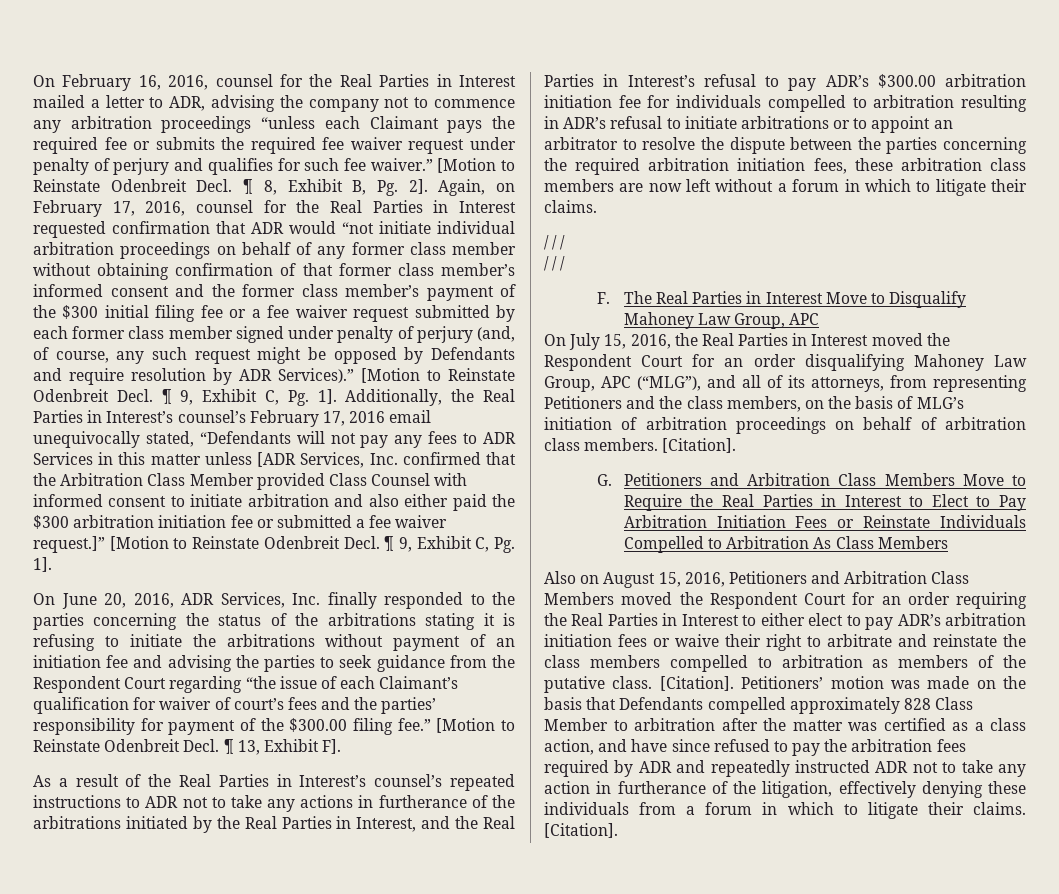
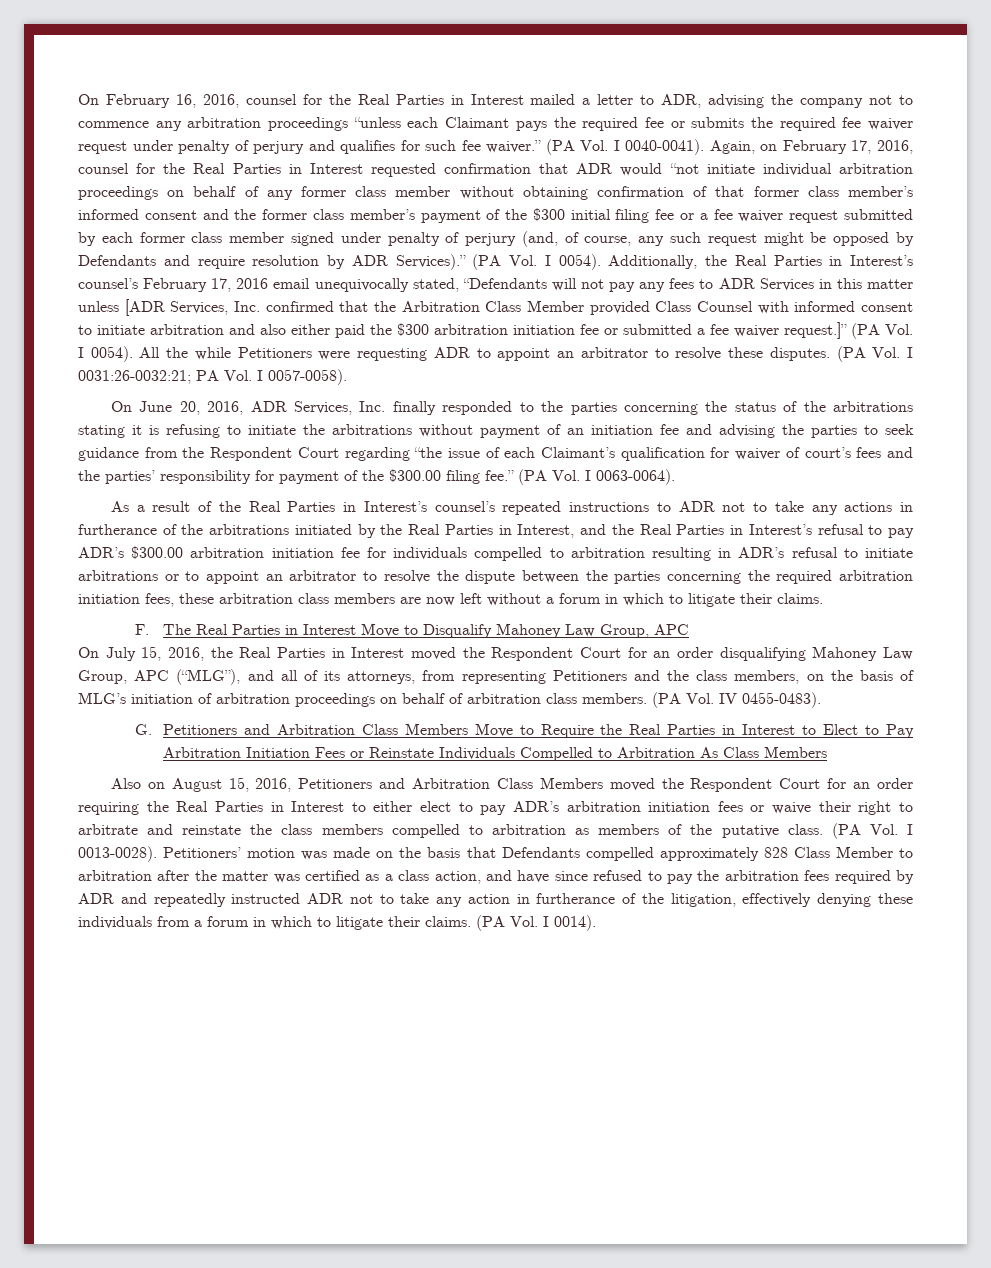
- [Motion to Reinstate Odenbreit Decl. ¶ 8, Exhibit B, Pg. 2].
+ (PA Vol. I 0040-0041).
- Again, on February 17, 2016, counsel for the Real Parties in Interest requested confirmation that ADR would “not initiate individual arbitration proceedings on behalf of any former class member without obtaining confirmation of that former class member’s informed consent and the former class member’s payment of the $300 initial filing fee or a fee waiver request submitted by each former class member signed under penalty of perjury (and, of course, any such request might be opposed by Defendants and require resolution by ADR Services).” [Motion to Reinstate Odenbreit Decl. ¶ 9, Exhibit C, Pg. 1].
+ Again, on February 17, 2016, counsel for the Real Parties in Interest requested confirmation that ADR would “not initiate individual arbitration proceedings on behalf of any former class member without obtaining confirmation of that former class member’s informed consent and the former class member’s payment of the $300 initial filing fee or a fee waiver request submitted by each former class member signed under penalty of perjury (and, of course, any such request might be opposed by Defendants and require resolution by ADR Services).” (PA Vol. I 0054).
- Additionally, the Real Parties in Interest’s counsel’s February 17, 2016 email unequivocally stated, “Defendants will not pay any fees to ADR Services in this matter unless [ADR Services, Inc. confirmed that the Arbitration Class Member provided Class Counsel with informed consent to initiate arbitration and also either paid the $300 arbitration initiation fee or submitted a fee waiver request.]” [Motion to Reinstate Odenbreit Decl. ¶ 9, Exhibit C, Pg. 1].
+ Additionally, the Real Parties in Interest’s counsel’s February 17, 2016 email unequivocally stated, “Defendants will not pay any fees to ADR Services in this matter unless [ADR Services, Inc. confirmed that the Arbitration Class Member provided Class Counsel with informed consent to initiate arbitration and also either paid the $300 arbitration initiation fee or submitted a fee waiver request.]” (PA Vol. I 0054). All the while Petitioners were requesting ADR to appoint an arbitrator to resolve these disputes. (PA Vol. I 0031:26-0032:21; PA Vol. I 0057-0058).
- [Motion to Reinstate Odenbreit Decl. ¶ 13, Exhibit F].
+ (PA Vol. I 0063-0064).
  As a result of the Real Parties in Interest’s counsel’s repeated instructions to ADR not to take any actions in furtherance of the arbitrations initiated by the Real Parties in Interest, and the Real Parties in Interest’s refusal to pay ADR’s $300.00 arbitration initiation fee for individuals compelled to arbitration resulting in ADR’s refusal to initiate arbitrations or to appoint an arbitrator to resolve the dispute between the parties concerning the required arbitration initiation fees, these arbitration class members are now left without a forum in which to litigate their claims.
- / / /
- / / /
- On July 15, 2016, the Real Parties in Interest moved the Respondent Court for an order disqualifying Mahoney Law Group, APC (“MLG”), and all of its attorneys, from representing Petitioners and the class members, on the basis of MLG’s initiation of arbitration proceedings on behalf of arbitration class members. [Citation].
+ On July 15, 2016, the Real Parties in Interest moved the Respondent Court for an order disqualifying Mahoney Law Group, APC (“MLG”), and all of its attorneys, from representing Petitioners and the class members, on the basis of MLG’s initiation of arbitration proceedings on behalf of arbitration class members. (PA Vol. IV 0455-0483).
- Also on August 15, 2016, Petitioners and Arbitration Class Members moved the Respondent Court for an order requiring the Real Parties in Interest to either elect to pay ADR’s arbitration initiation fees or waive their right to arbitrate and reinstate the class members compelled to arbitration as members of the putative class. [Citation].
+ Also on August 15, 2016, Petitioners and Arbitration Class Members moved the Respondent Court for an order requiring the Real Parties in Interest to either elect to pay ADR’s arbitration initiation fees or waive their right to arbitrate and reinstate the class members compelled to arbitration as members of the putative class. (PA Vol. I 0013-0028).
- Petitioners’ motion was made on the basis that Defendants compelled approximately 828 Class Member to arbitration after the matter was certified as a class action, and have since refused to pay the arbitration fees required by ADR and repeatedly instructed ADR not to take any action in furtherance of the litigation, effectively denying these individuals from a forum in which to litigate their claims. [Citation].
+ Petitioners’ motion was made on the basis that Defendants compelled approximately 828 Class Member to arbitration after the matter was certified as a class action, and have since refused to pay the arbitration fees required by ADR and repeatedly instructed ADR not to take any action in furtherance of the litigation, effectively denying these individuals from a forum in which to litigate their claims. (PA Vol. I 0014).

